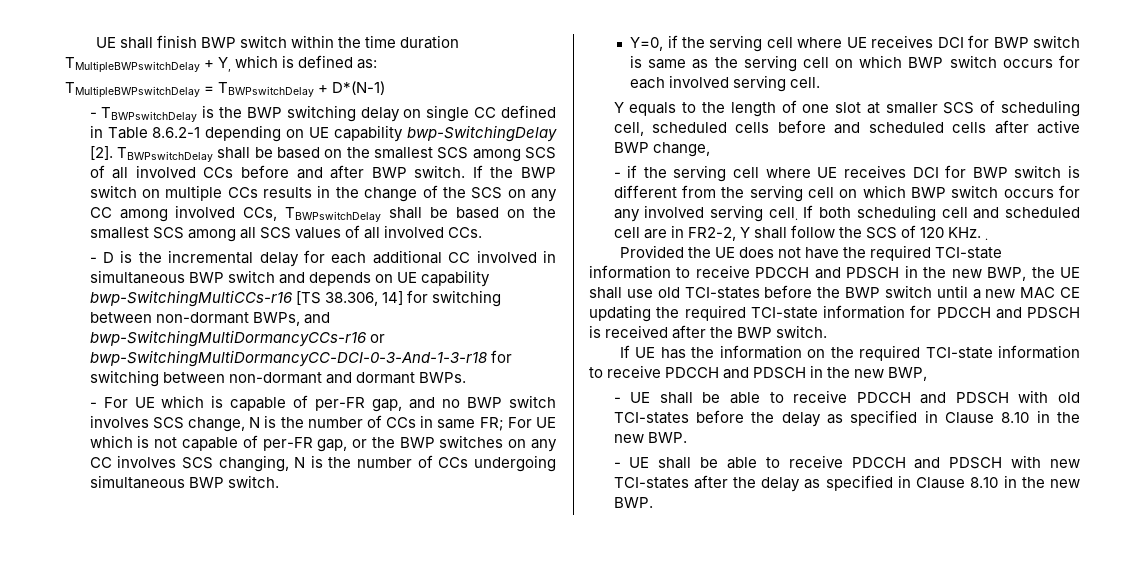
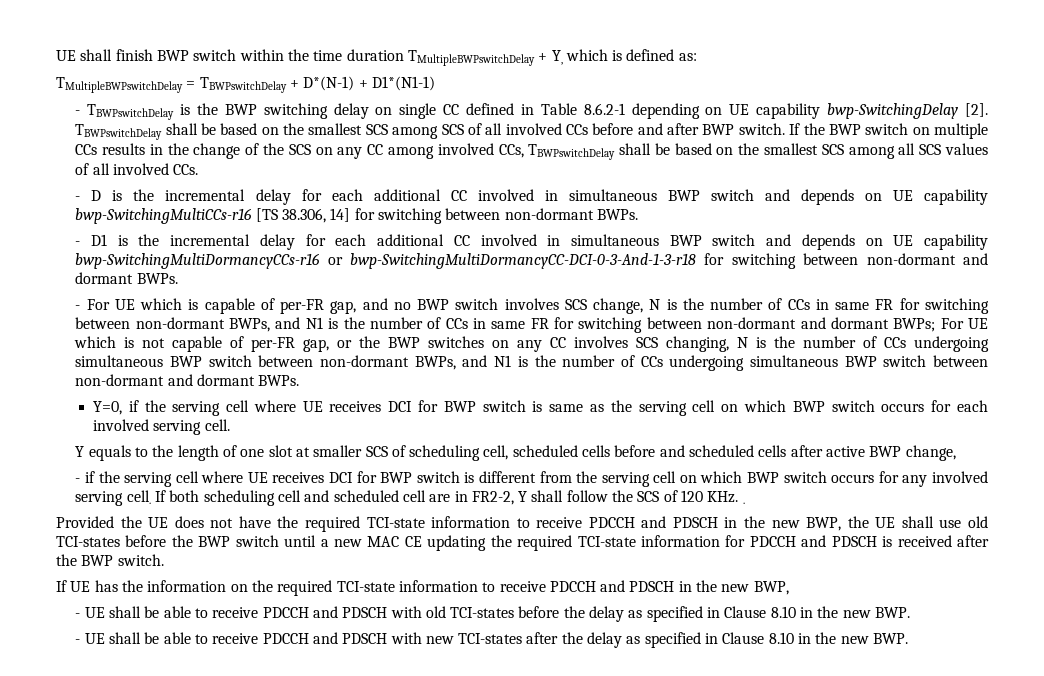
- TMultipleBWPswitchDelay = TBWPswitchDelay + D*(N-1)
+ TMultipleBWPswitchDelay = TBWPswitchDelay + D*(N-1) + D1*(N1-1)
- - D is the incremental delay for each additional CC involved in simultaneous BWP switch and depends on UE capability bwp-SwitchingMultiCCs-r16 [TS 38.306, 14] for switching between non-dormant BWPs, and bwp-SwitchingMultiDormancyCCs-r16 or bwp-SwitchingMultiDormancyCC-DCI-0-3-And-1-3-r18 for switching between non-dormant and dormant BWPs.
+ - D is the incremental delay for each additional CC involved in simultaneous BWP switch and depends on UE capability bwp-SwitchingMultiCCs-r16 [TS 38.306, 14] for switching between non-dormant BWPs.
+ - D1 is the incremental delay for each additional CC involved in simultaneous BWP switch and depends on UE capability bwp-SwitchingMultiDormancyCCs-r16 or bwp-SwitchingMultiDormancyCC-DCI-0-3-And-1-3-r18 for switching between non-dormant and dormant BWPs.
- - For UE which is capable of per-FR gap, and no BWP switch involves SCS change, N is the number of CCs in same FR; For UE which is not capable of per-FR gap, or the BWP switches on any CC involves SCS changing, N is the number of CCs undergoing simultaneous BWP switch.
+ - For UE which is capable of per-FR gap, and no BWP switch involves SCS change, N is the number of CCs in same FR for switching between non-dormant BWPs, and N1 is the number of CCs in same FR for switching between non-dormant and dormant BWPs; For UE which is not capable of per-FR gap, or the BWP switches on any CC involves SCS changing, N is the number of CCs undergoing simultaneous BWP switch between non-dormant BWPs, and N1 is the number of CCs undergoing simultaneous BWP switch between non-dormant and dormant BWPs.

